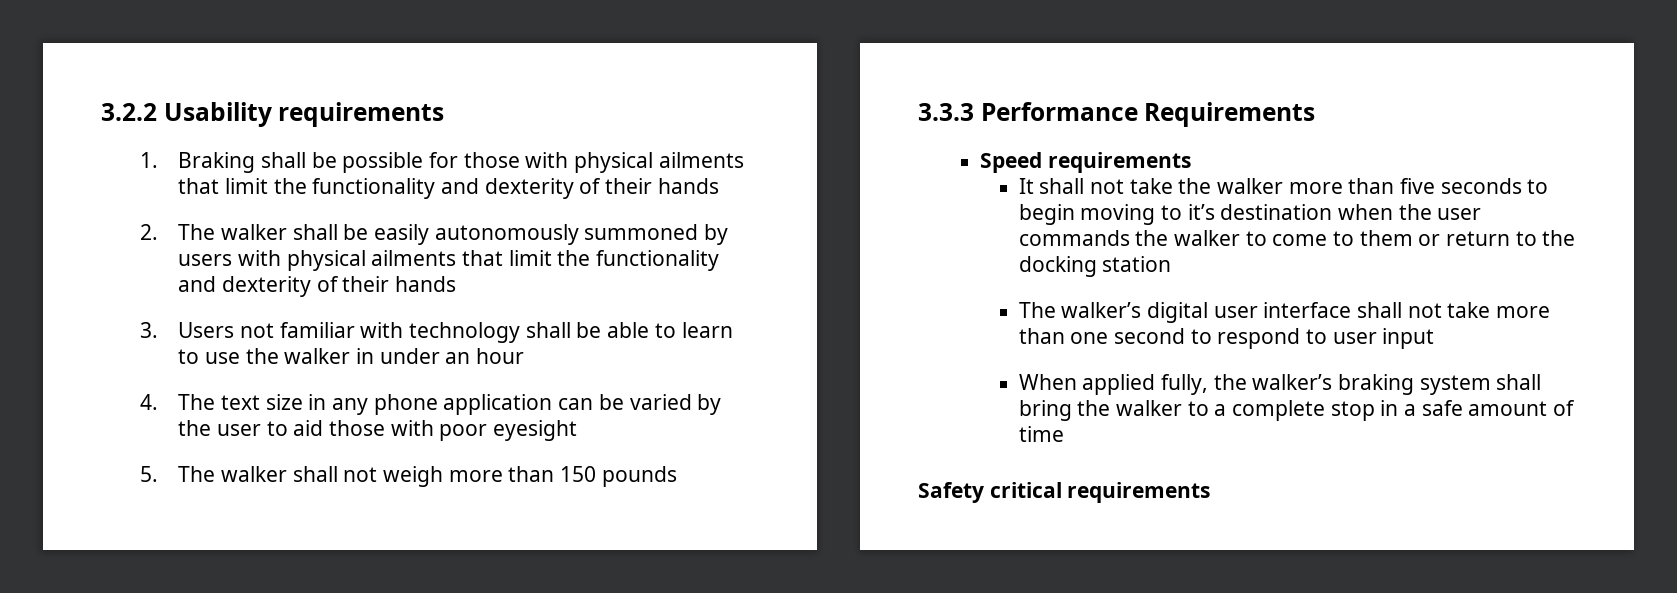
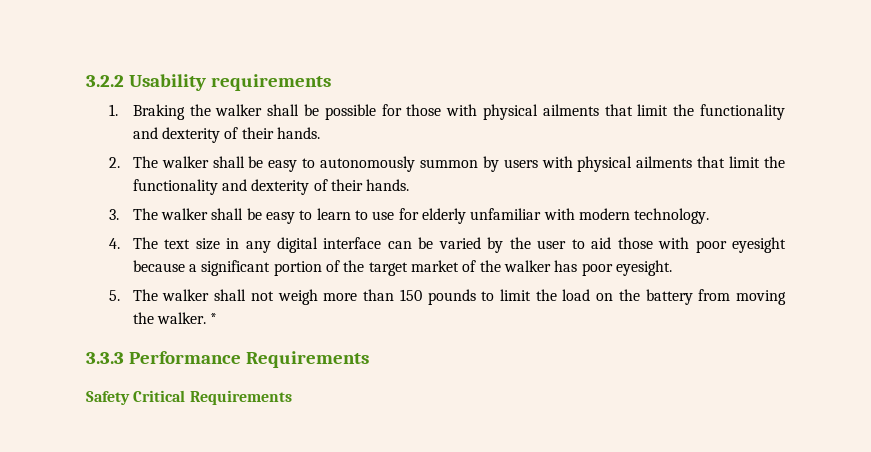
- 1. Braking shall be possible for those with physical ailments that limit the functionality and dexterity of their hands
+ 1. Braking the walker shall be possible for those with physical ailments that limit the functionality and dexterity of their hands.
- 2. The walker shall be easily autonomously summoned by users with physical ailments that limit the functionality and dexterity of their hands
+ 2. The walker shall be easy to autonomously summon by users with physical ailments that limit the functionality and dexterity of their hands.
- 3. Users not familiar with technology shall be able to learn to use the walker in under an hour
+ 3. The walker shall be easy to learn to use for elderly unfamiliar with modern technology.
- 4. The text size in any phone application can be varied by the user to aid those with poor eyesight
+ 4. The text size in any digital interface can be varied by the user to aid those with poor eyesight because a significant portion of the target market of the walker has poor eyesight.
- 5. The walker shall not weigh more than 150 pounds
+ 5. The walker shall not weigh more than 150 pounds to limit the load on the battery from moving the walker. *
  3.3.3 Performance Requirements
- Speed requirements
- It shall not take the walker more than five seconds to begin moving to it’s destination when the user commands the walker to come to them or return to the docking station
- The walker’s digital user interface shall not take more than one second to respond to user input
- When applied fully, the walker’s braking system shall bring the walker to a complete stop in a safe amount of time
- Safety critical requirements
+ Safety Critical Requirements

